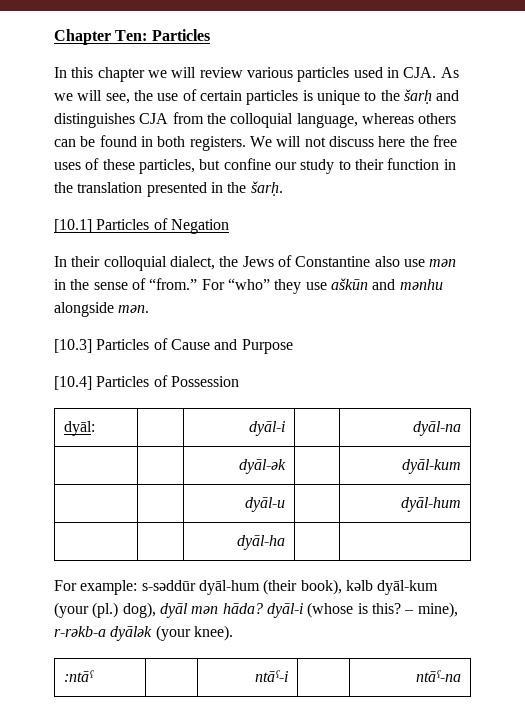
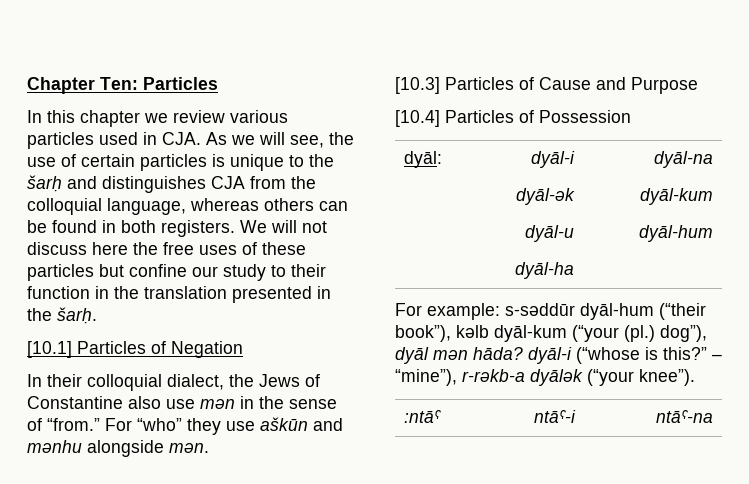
- In this chapter we will review various particles used in CJA. As we will see, the use of certain particles is unique to the šarḥ and distinguishes CJA from the colloquial language, whereas others can be found in both registers.
+ In this chapter we review various particles used in CJA. As we will see, the use of certain particles is unique to the šarḥ and distinguishes CJA from the colloquial language, whereas others can be found in both registers.
- We will not discuss here the free uses of these particles, but confine our study to their function in the translation presented in the šarḥ.
+ We will not discuss here the free uses of these particles but confine our study to their function in the translation presented in the šarḥ.
- For example: s-səddūr dyāl-hum (their book), kəlb dyāl-kum (your (pl.) dog), dyāl mən hāda? dyāl-i (whose is this? – mine), r-rəkb-a dyālək (your knee).
+ For example: s-səddūr dyāl-hum (“their book”), kəlb dyāl-kum (“your (pl.) dog”), dyāl mən hāda? dyāl-i (“whose is this?” – “mine”), r-rəkb-a dyālək (“your knee”).

